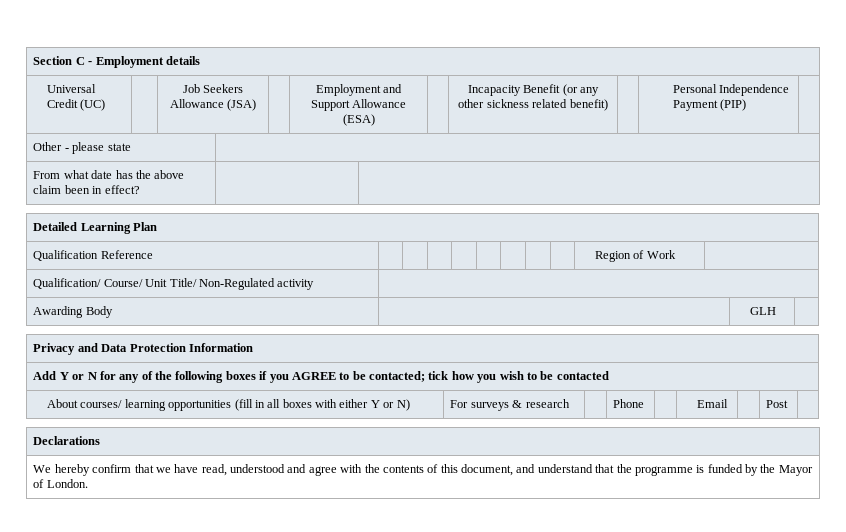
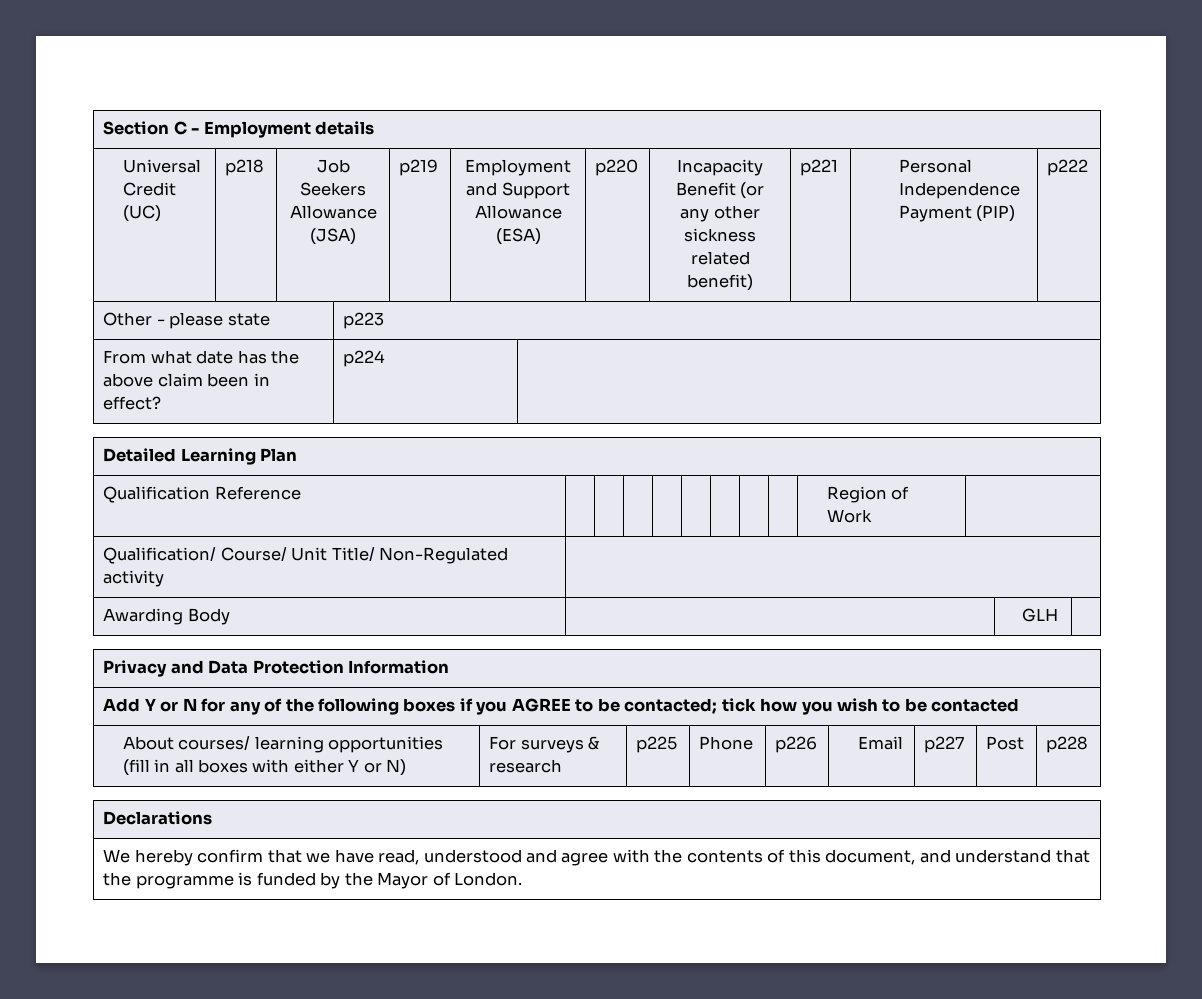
- Universal Credit (UC) | | Job Seekers Allowance (JSA) | | Employment and Support Allowance (ESA) | | Incapacity Benefit (or any other sickness related benefit) | | Personal Independence Payment (PIP) |
+ Universal Credit (UC) | p218 | Job Seekers Allowance (JSA) | p219 | Employment and Support Allowance (ESA) | p220 | Incapacity Benefit (or any other sickness related benefit) | p221 | Personal Independence Payment (PIP) | p222
- Other - please state |
+ Other - please state | p223
- From what date has the above claim been in effect? | |
+ From what date has the above claim been in effect? | p224 |
- About courses/ learning opportunities (fill in all boxes with either Y or N) | For surveys & research | | Phone | | Email | | Post |
+ About courses/ learning opportunities (fill in all boxes with either Y or N) | For surveys & research | p225 | Phone | p226 | Email | p227 | Post | p228

